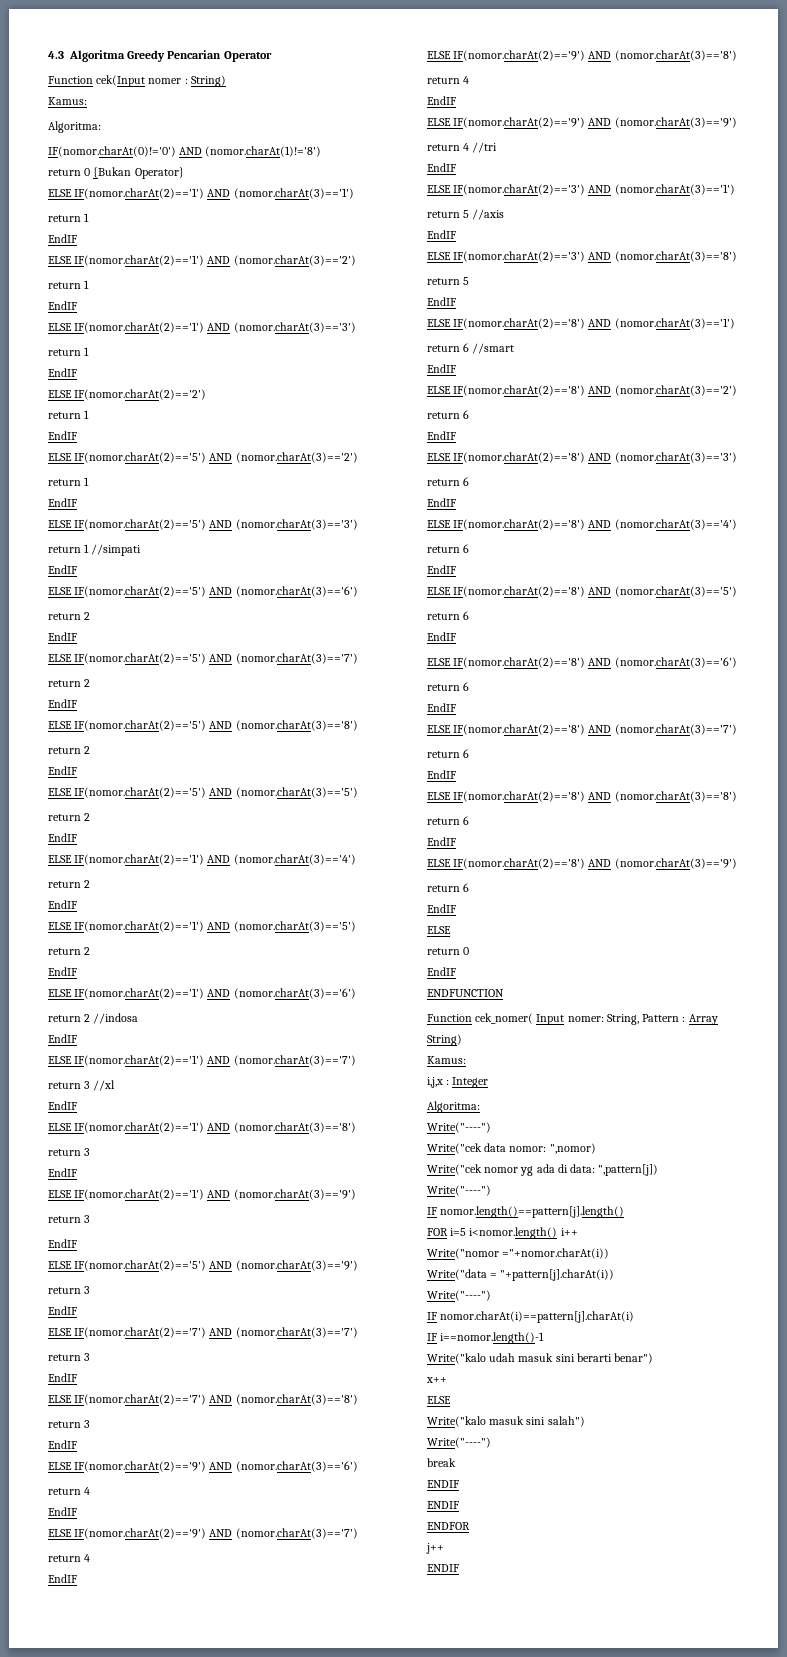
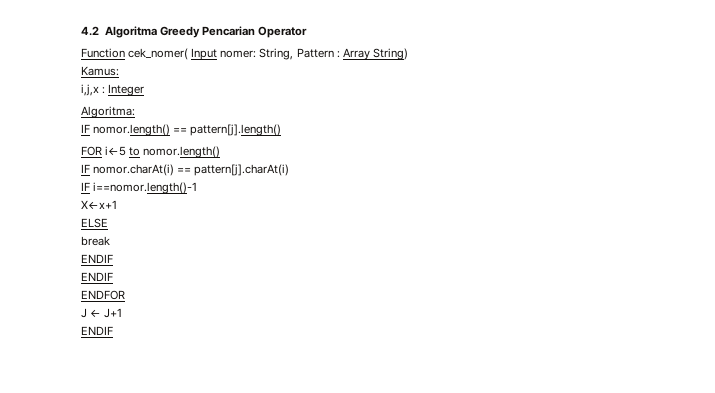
- 4.3 Algoritma Greedy Pencarian Operator
+ 4.2 Algoritma Greedy Pencarian Operator
- Function cek(Input nomer : String)
- Kamus:
- Algoritma:
- IF(nomor.charAt(0)!='0') AND (nomor.charAt(1)!='8')
- return 0 {Bukan Operator}
- ELSE IF(nomor.charAt(2)=='1') AND (nomor.charAt(3)=='1')
- return 1
- EndIF
- ELSE IF(nomor.charAt(2)=='1') AND (nomor.charAt(3)=='2')
- return 1
- EndIF
- ELSE IF(nomor.charAt(2)=='1') AND (nomor.charAt(3)=='3')
- return 1
- EndIF
- ELSE IF(nomor.charAt(2)=='2')
- return 1
- EndIF
- ELSE IF(nomor.charAt(2)=='5') AND (nomor.charAt(3)=='2')
- return 1
- EndIF
- ELSE IF(nomor.charAt(2)=='5') AND (nomor.charAt(3)=='3')
- return 1 //simpati
- EndIF
- ELSE IF(nomor.charAt(2)=='5') AND (nomor.charAt(3)=='6')
- return 2
- EndIF
- ELSE IF(nomor.charAt(2)=='5') AND (nomor.charAt(3)=='7')
- return 2
- EndIF
- ELSE IF(nomor.charAt(2)=='5') AND (nomor.charAt(3)=='8')
- return 2
- EndIF
- ELSE IF(nomor.charAt(2)=='5') AND (nomor.charAt(3)=='5')
- return 2
- EndIF
- ELSE IF(nomor.charAt(2)=='1') AND (nomor.charAt(3)=='4')
- return 2
- EndIF
- ELSE IF(nomor.charAt(2)=='1') AND (nomor.charAt(3)=='5')
- return 2
- EndIF
- ELSE IF(nomor.charAt(2)=='1') AND (nomor.charAt(3)=='6')
- return 2 //indosa
- EndIF
- ELSE IF(nomor.charAt(2)=='1') AND (nomor.charAt(3)=='7')
- return 3 //xl
- EndIF
- ELSE IF(nomor.charAt(2)=='1') AND (nomor.charAt(3)=='8')
- return 3
- EndIF
- ELSE IF(nomor.charAt(2)=='1') AND (nomor.charAt(3)=='9')
- return 3
- EndIF
- ELSE IF(nomor.charAt(2)=='5') AND (nomor.charAt(3)=='9')
- return 3
- EndIF
- ELSE IF(nomor.charAt(2)=='7') AND (nomor.charAt(3)=='7')
- return 3
- EndIF
- ELSE IF(nomor.charAt(2)=='7') AND (nomor.charAt(3)=='8')
- return 3
- EndIF
- ELSE IF(nomor.charAt(2)=='9') AND (nomor.charAt(3)=='6')
- return 4
- EndIF
- ELSE IF(nomor.charAt(2)=='9') AND (nomor.charAt(3)=='7')
- return 4
- EndIF
- ELSE IF(nomor.charAt(2)=='9') AND (nomor.charAt(3)=='8')
- return 4
- EndIF
- ELSE IF(nomor.charAt(2)=='9') AND (nomor.charAt(3)=='9')
- return 4 //tri
- EndIF
- ELSE IF(nomor.charAt(2)=='3') AND (nomor.charAt(3)=='1')
- return 5 //axis
- EndIF
- ELSE IF(nomor.charAt(2)=='3') AND (nomor.charAt(3)=='8')
- return 5
- EndIF
- ELSE IF(nomor.charAt(2)=='8') AND (nomor.charAt(3)=='1')
- return 6 //smart
- EndIF
- ELSE IF(nomor.charAt(2)=='8') AND (nomor.charAt(3)=='2')
- return 6
- EndIF
- ELSE IF(nomor.charAt(2)=='8') AND (nomor.charAt(3)=='3')
- return 6
- EndIF
- ELSE IF(nomor.charAt(2)=='8') AND (nomor.charAt(3)=='4')
- return 6
- EndIF
- ELSE IF(nomor.charAt(2)=='8') AND (nomor.charAt(3)=='5')
- return 6
- EndIF
- ELSE IF(nomor.charAt(2)=='8') AND (nomor.charAt(3)=='6')
- return 6
- EndIF
- ELSE IF(nomor.charAt(2)=='8') AND (nomor.charAt(3)=='7')
- return 6
- EndIF
- ELSE IF(nomor.charAt(2)=='8') AND (nomor.charAt(3)=='8')
- return 6
- EndIF
- ELSE IF(nomor.charAt(2)=='8') AND (nomor.charAt(3)=='9')
- return 6
- EndIF
- ELSE
- return 0
- EndIF
- ENDFUNCTION
  i,j,x : Integer
  Algoritma:
- Write("----")
- Write("cek data nomor: ",nomor)
- Write("cek nomor yg ada di data: ",pattern[j])
- Write("----")
- IF nomor.length()==pattern[j].length()
- FOR i=5 i<nomor.length() i++
- Write("nomor ="+nomor.charAt(i))
- Write("data = "+pattern[j].charAt(i))
- Write("----")
- IF nomor.charAt(i)==pattern[j].charAt(i)
+ IF nomor.length() == pattern[j].length()
+ FOR i←5 to nomor.length()
+ IF nomor.charAt(i) == pattern[j].charAt(i)
  IF i==nomor.length()-1
- Write("kalo udah masuk sini berarti benar")
- x++
+ X←x+1
  ELSE
- Write("kalo masuk sini salah")
- Write("----")
- j++
+ J ← J+1

